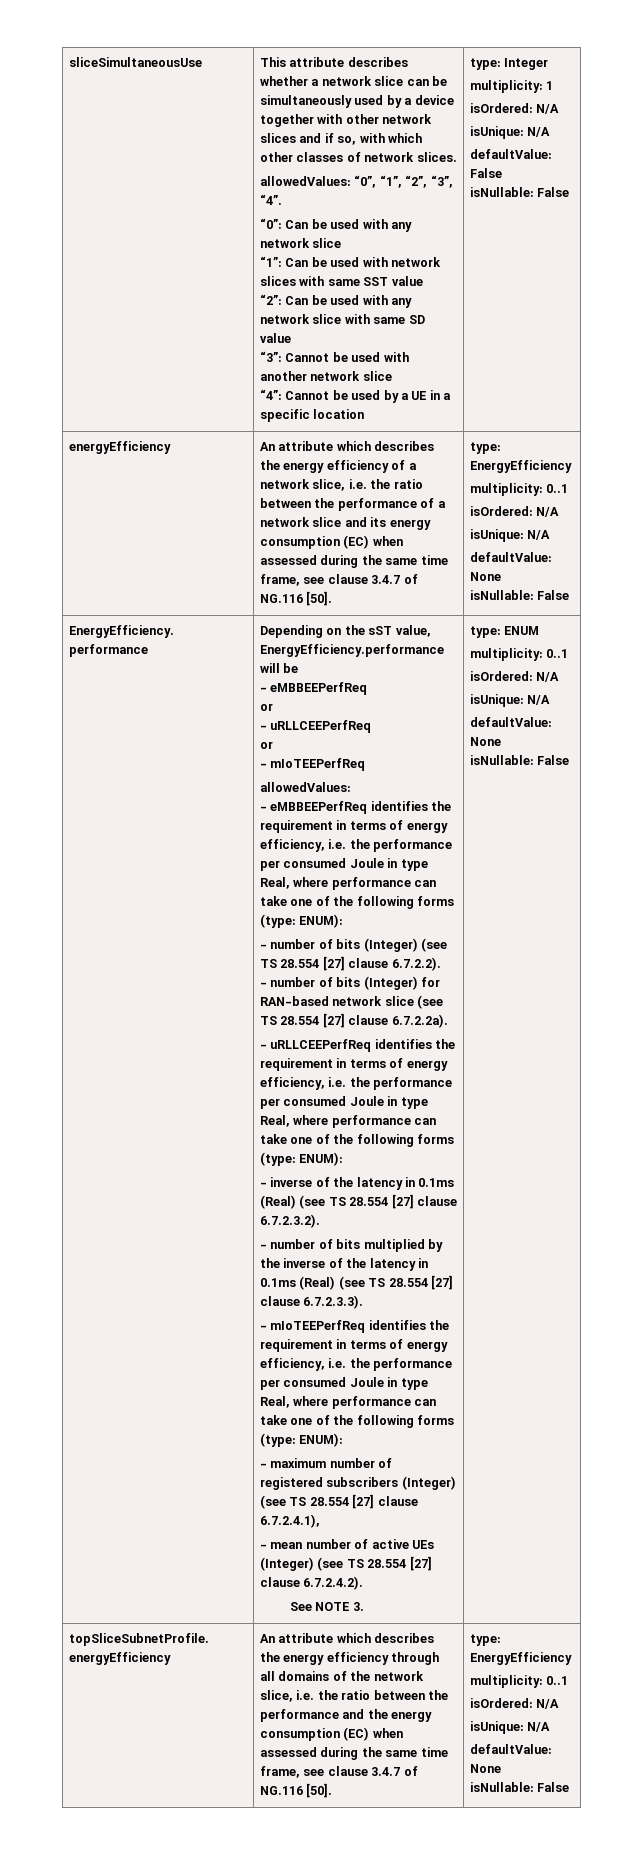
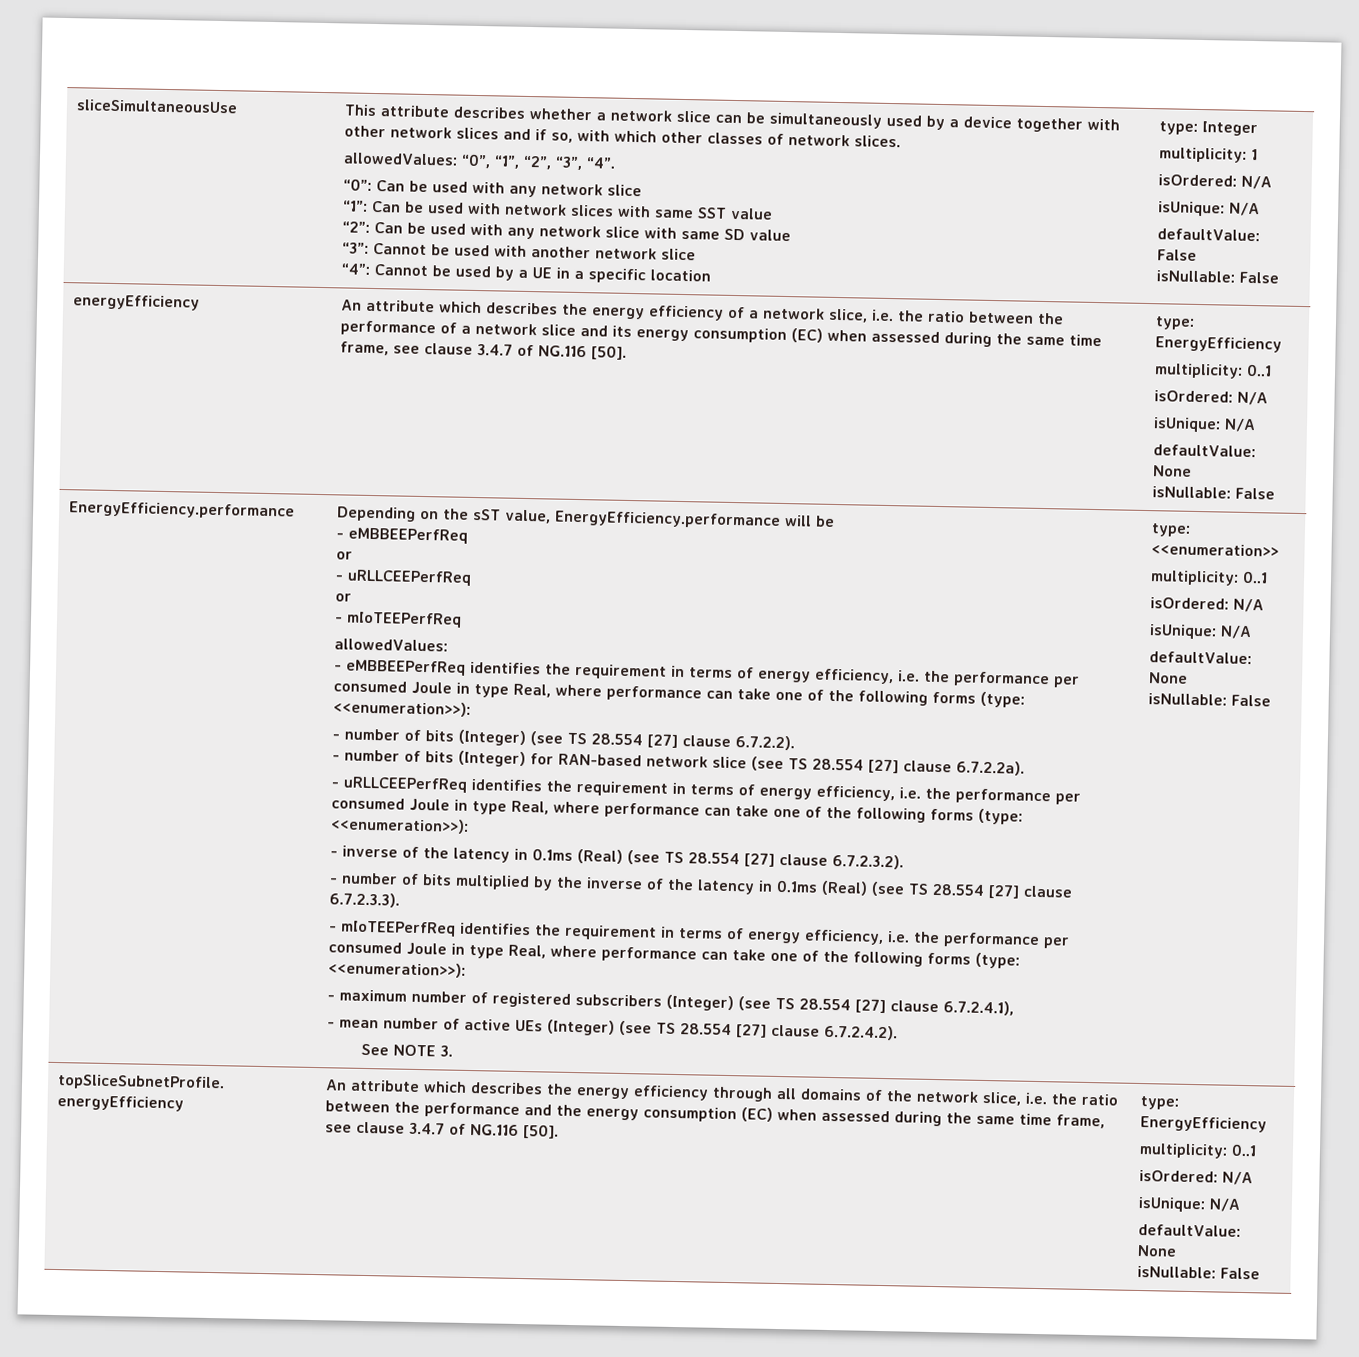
- - eMBBEEPerfReq identifies the requirement in terms of energy efficiency, i.e. the performance per consumed Joule in type Real, where performance can take one of the following forms (type: ENUM):
+ - eMBBEEPerfReq identifies the requirement in terms of energy efficiency, i.e. the performance per consumed Joule in type Real, where performance can take one of the following forms (type: <<enumeration>>):
- - uRLLCEEPerfReq identifies the requirement in terms of energy efficiency, i.e. the performance per consumed Joule in type Real, where performance can take one of the following forms (type: ENUM):
+ - uRLLCEEPerfReq identifies the requirement in terms of energy efficiency, i.e. the performance per consumed Joule in type Real, where performance can take one of the following forms (type: <<enumeration>>):
- - mIoTEEPerfReq identifies the requirement in terms of energy efficiency, i.e. the performance per consumed Joule in type Real, where performance can take one of the following forms (type: ENUM):
+ - mIoTEEPerfReq identifies the requirement in terms of energy efficiency, i.e. the performance per consumed Joule in type Real, where performance can take one of the following forms (type: <<enumeration>>):
- type: ENUM
+ type: <<enumeration>>

